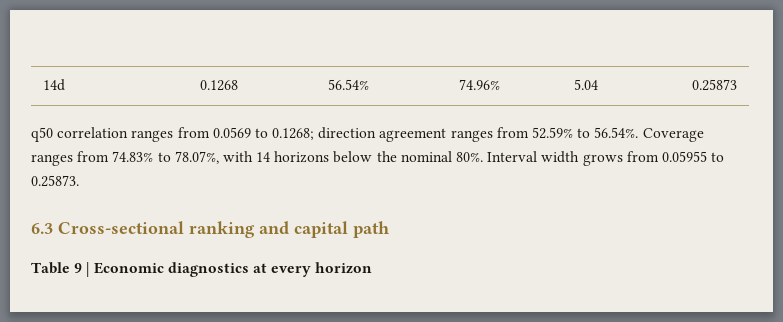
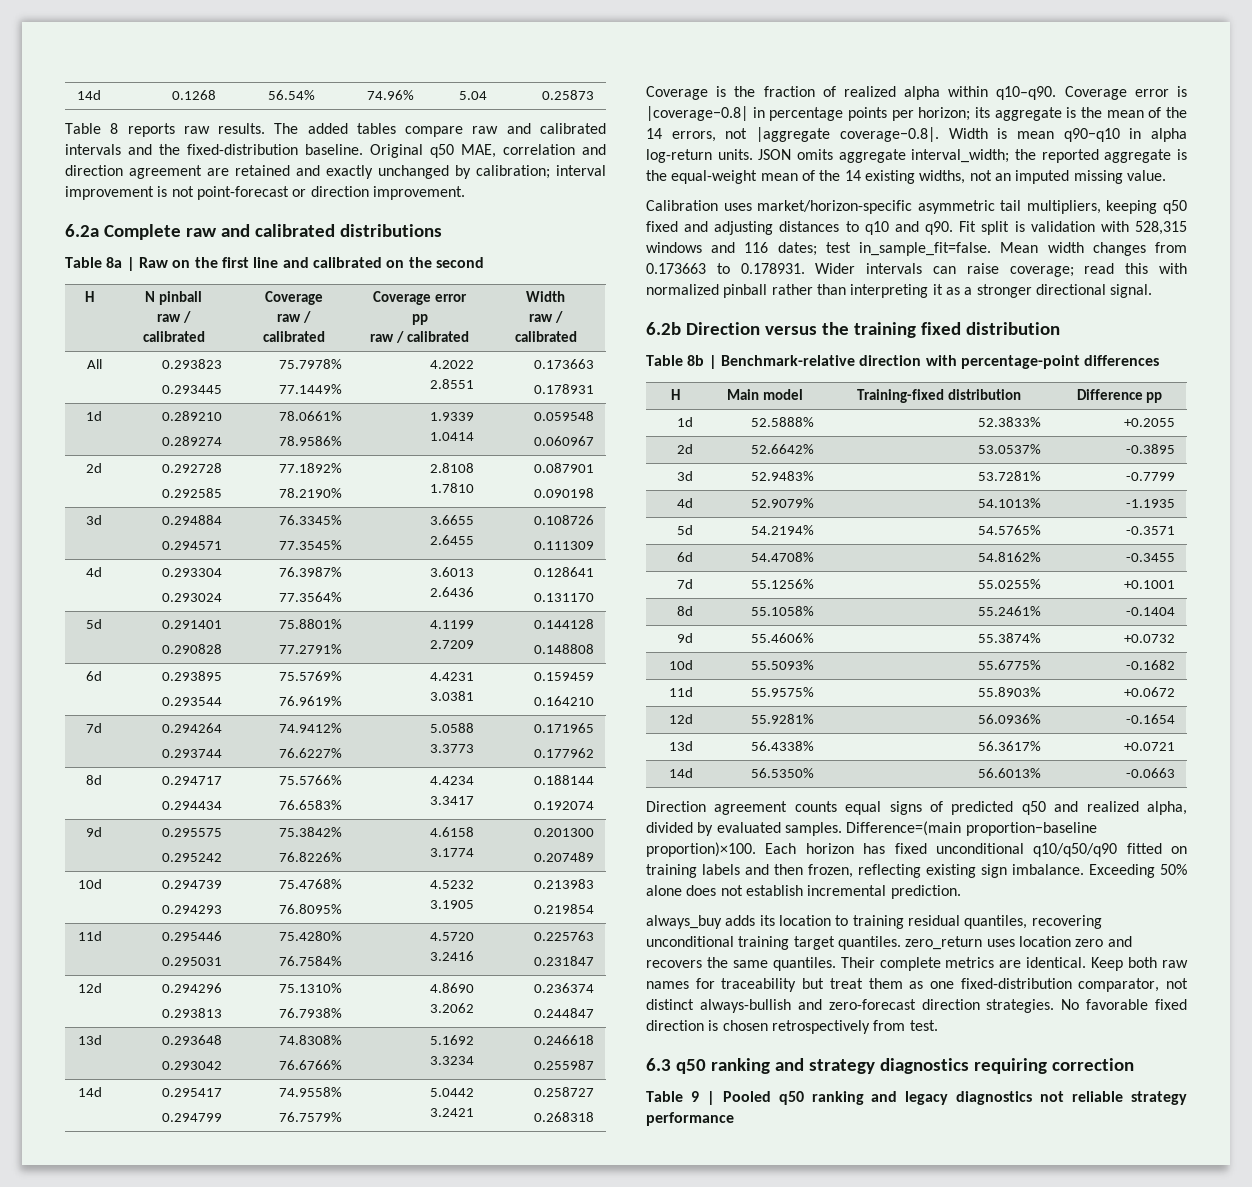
- q50 correlation ranges from 0.0569 to 0.1268; direction agreement ranges from 52.59% to 56.54%. Coverage ranges from 74.83% to 78.07%, with 14 horizons below the nominal 80%. Interval width grows from 0.05955 to 0.25873.
+ Table 8 reports raw results. The added tables compare raw and calibrated intervals and the fixed-distribution baseline. Original q50 MAE, correlation and direction agreement are retained and exactly unchanged by calibration; interval improvement is not point-forecast or direction improvement.
+ 6.2a Complete raw and calibrated distributions
+ Table 8a | Raw on the first line and calibrated on the second
+ H | N pinball
+ raw / calibrated | Coverage
+ raw / calibrated | Coverage error pp
+ raw / calibrated | Width
+ raw / calibrated
+ All | 0.293823
+ 0.293445 | 75.7978%
+ 77.1449% | 4.2022
+ 2.8551 | 0.173663
+ 0.178931
+ 1d | 0.289210
+ 0.289274 | 78.0661%
+ 78.9586% | 1.9339
+ 1.0414 | 0.059548
+ 0.060967
+ 2d | 0.292728
+ 0.292585 | 77.1892%
+ 78.2190% | 2.8108
+ 1.7810 | 0.087901
+ 0.090198
+ 3d | 0.294884
+ 0.294571 | 76.3345%
+ 77.3545% | 3.6655
+ 2.6455 | 0.108726
+ 0.111309
+ 4d | 0.293304
+ 0.293024 | 76.3987%
+ 77.3564% | 3.6013
+ 2.6436 | 0.128641
+ 0.131170
+ 5d | 0.291401
+ 0.290828 | 75.8801%
+ 77.2791% | 4.1199
+ 2.7209 | 0.144128
+ 0.148808
+ 6d | 0.293895
+ 0.293544 | 75.5769%
+ 76.9619% | 4.4231
+ 3.0381 | 0.159459
+ 0.164210
+ 7d | 0.294264
+ 0.293744 | 74.9412%
+ 76.6227% | 5.0588
+ 3.3773 | 0.171965
+ 0.177962
+ 8d | 0.294717
+ 0.294434 | 75.5766%
+ 76.6583% | 4.4234
+ 3.3417 | 0.188144
+ 0.192074
+ 9d | 0.295575
+ 0.295242 | 75.3842%
+ 76.8226% | 4.6158
+ 3.1774 | 0.201300
+ 0.207489
+ 10d | 0.294739
+ 0.294293 | 75.4768%
+ 76.8095% | 4.5232
+ 3.1905 | 0.213983
+ 0.219854
+ 11d | 0.295446
+ 0.295031 | 75.4280%
+ 76.7584% | 4.5720
+ 3.2416 | 0.225763
+ 0.231847
+ 12d | 0.294296
+ 0.293813 | 75.1310%
+ 76.7938% | 4.8690
+ 3.2062 | 0.236374
+ 0.244847
+ 13d | 0.293648
+ 0.293042 | 74.8308%
+ 76.6766% | 5.1692
+ 3.3234 | 0.246618
+ 0.255987
+ 14d | 0.295417
+ 0.294799 | 74.9558%
+ 76.7579% | 5.0442
+ 3.2421 | 0.258727
+ 0.268318
+ Coverage is the fraction of realized alpha within q10–q90. Coverage error is |coverage−0.8| in percentage points per horizon; its aggregate is the mean of the 14 errors, not |aggregate coverage−0.8|. Width is mean q90−q10 in alpha log-return units. JSON omits aggregate interval_width; the reported aggregate is the equal-weight mean of the 14 existing widths, not an imputed missing value.
+ Calibration uses market/horizon-specific asymmetric tail multipliers, keeping q50 fixed and adjusting distances to q10 and q90. Fit split is validation with 528,315 windows and 116 dates; test in_sample_fit=false. Mean width changes from 0.173663 to 0.178931. Wider intervals can raise coverage; read this with normalized pinball rather than interpreting it as a stronger directional signal.
+ 6.2b Direction versus the training fixed distribution
+ Table 8b | Benchmark-relative direction with percentage-point differences
+ H | Main model | Training-fixed distribution | Difference pp
+ 1d | 52.5888% | 52.3833% | +0.2055
+ 2d | 52.6642% | 53.0537% | -0.3895
+ 3d | 52.9483% | 53.7281% | -0.7799
+ 4d | 52.9079% | 54.1013% | -1.1935
+ 5d | 54.2194% | 54.5765% | -0.3571
+ 6d | 54.4708% | 54.8162% | -0.3455
+ 7d | 55.1256% | 55.0255% | +0.1001
+ 8d | 55.1058% | 55.2461% | -0.1404
+ 9d | 55.4606% | 55.3874% | +0.0732
+ 10d | 55.5093% | 55.6775% | -0.1682
+ 11d | 55.9575% | 55.8903% | +0.0672
+ 12d | 55.9281% | 56.0936% | -0.1654
+ 13d | 56.4338% | 56.3617% | +0.0721
+ 14d | 56.5350% | 56.6013% | -0.0663
+ Direction agreement counts equal signs of predicted q50 and realized alpha, divided by evaluated samples. Difference=(main proportion−baseline proportion)×100. Each horizon has fixed unconditional q10/q50/q90 fitted on training labels and then frozen, reflecting existing sign imbalance. Exceeding 50% alone does not establish incremental prediction.
+ always_buy adds its location to training residual quantiles, recovering unconditional training target quantiles. zero_return uses location zero and recovers the same quantiles. Their complete metrics are identical. Keep both raw names for traceability but treat them as one fixed-distribution comparator, not distinct always-bullish and zero-forecast direction strategies. No favorable fixed direction is chosen retrospectively from test.
- 6.3 Cross-sectional ranking and capital path
+ 6.3 q50 ranking and strategy diagnostics requiring correction
- Table 9 | Economic diagnostics at every horizon
+ Table 9 | Pooled q50 ranking and legacy diagnostics not reliable strategy performance

